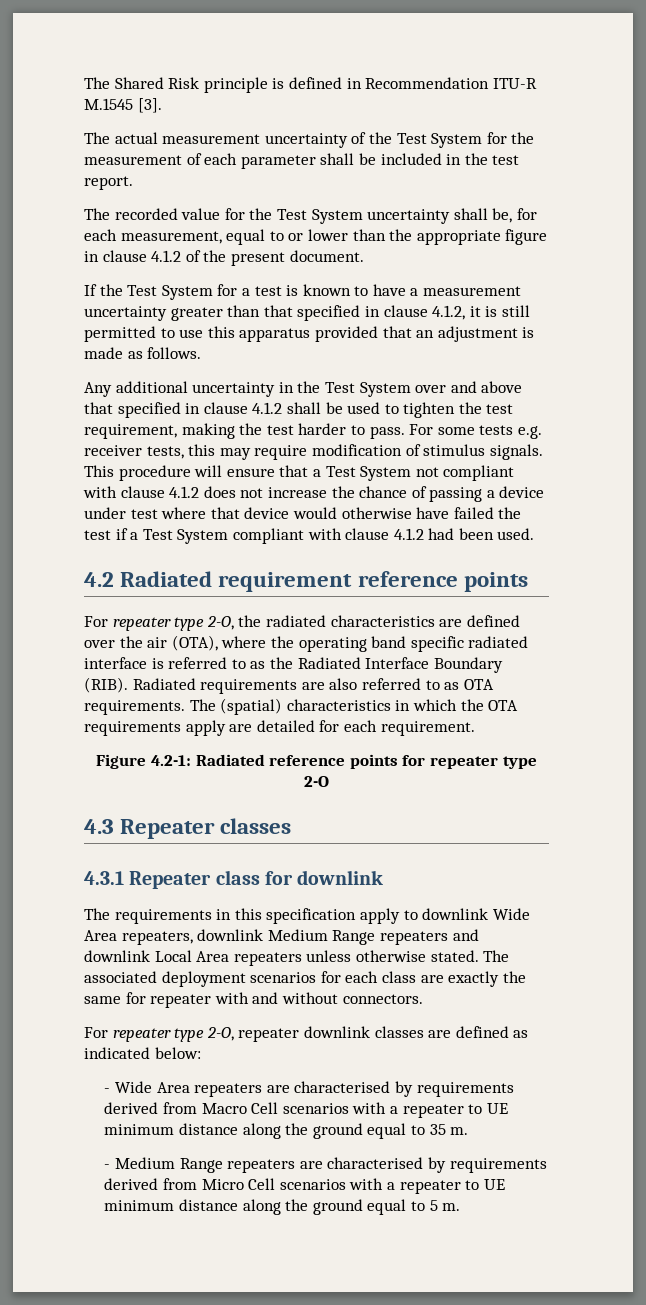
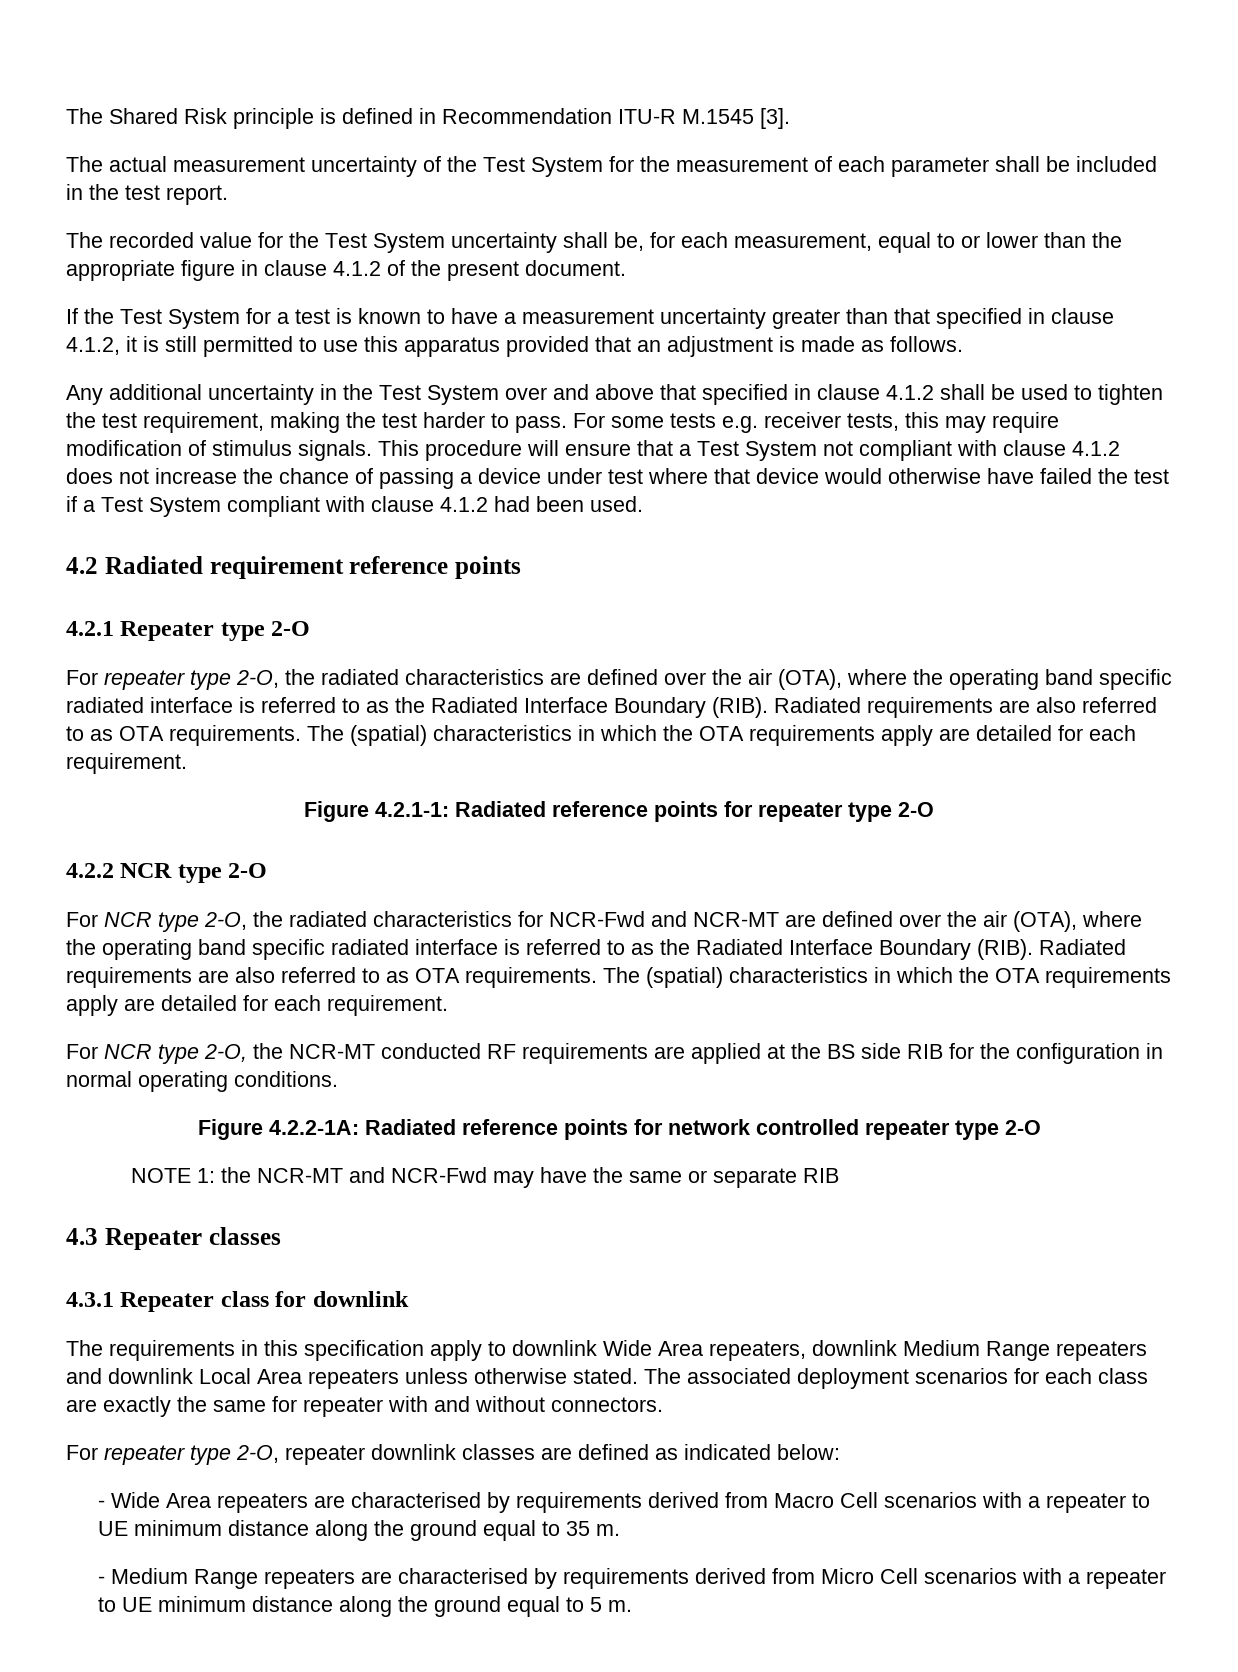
+ 4.2.1 Repeater type 2-O
- Figure 4.2-1: Radiated reference points for repeater type 2-O
+ Figure 4.2.1-1: Radiated reference points for repeater type 2-O
+ 4.2.2 NCR type 2-O
+ For NCR type 2-O, the radiated characteristics for NCR-Fwd and NCR-MT are defined over the air (OTA), where the operating band specific radiated interface is referred to as the Radiated Interface Boundary (RIB). Radiated requirements are also referred to as OTA requirements. The (spatial) characteristics in which the OTA requirements apply are detailed for each requirement.
+ For NCR type 2-O, the NCR-MT conducted RF requirements are applied at the BS side RIB for the configuration in normal operating conditions.
+ Figure 4.2.2-1A: Radiated reference points for network controlled repeater type 2-O
+ NOTE 1: the NCR-MT and NCR-Fwd may have the same or separate RIB

